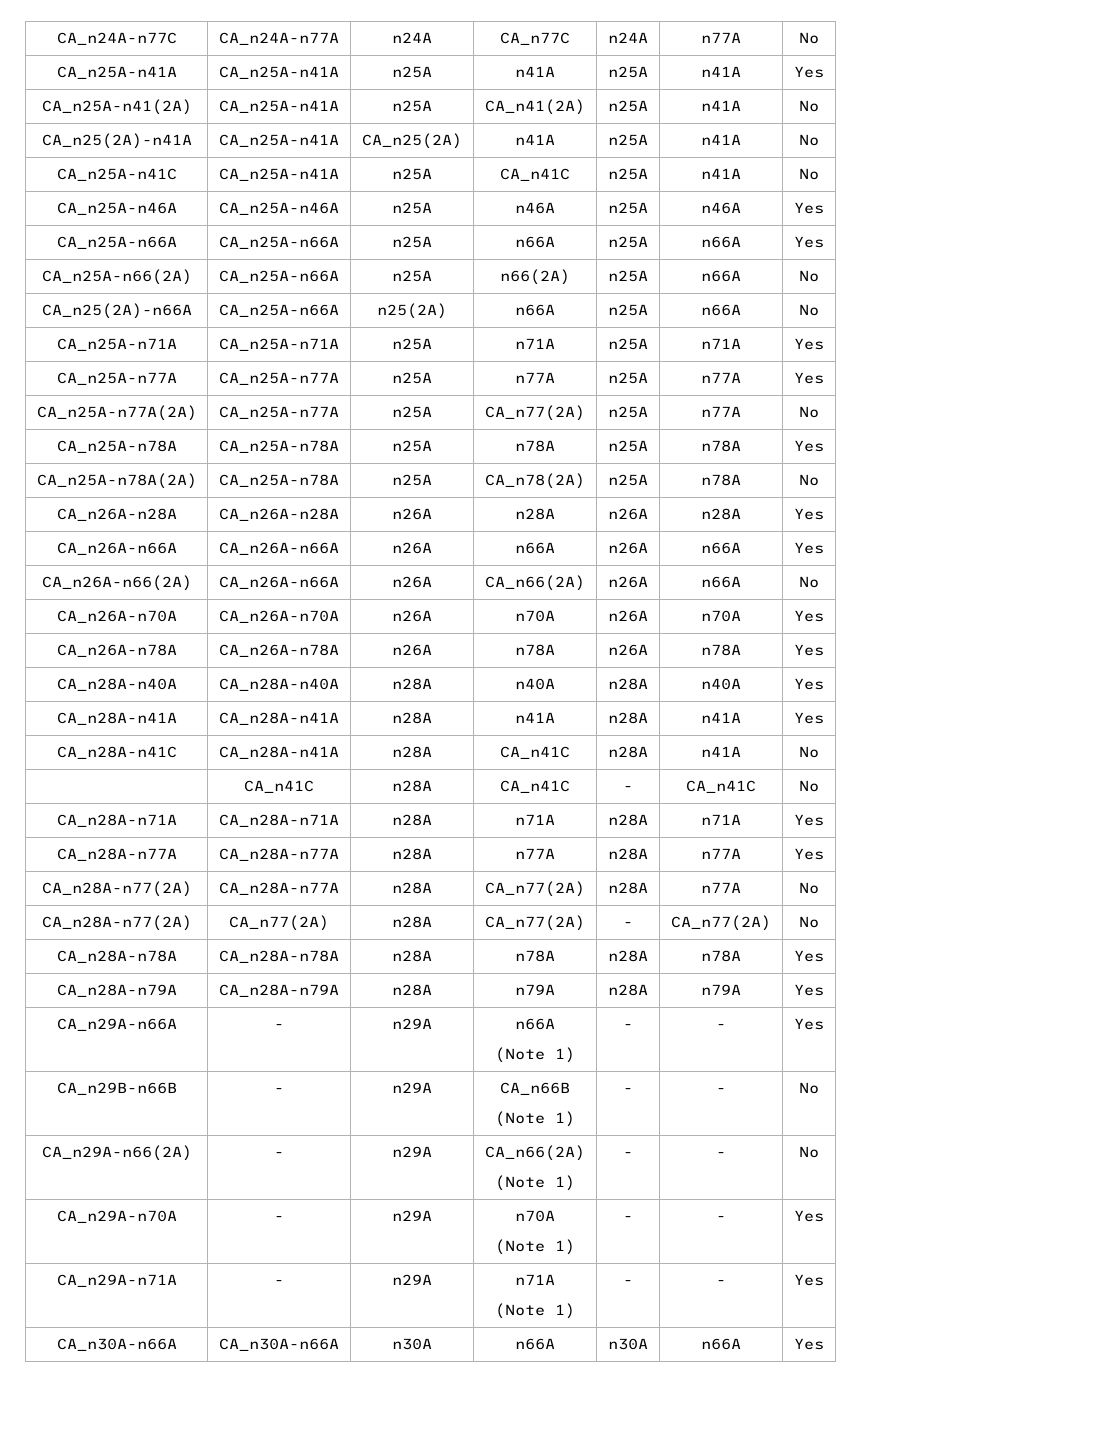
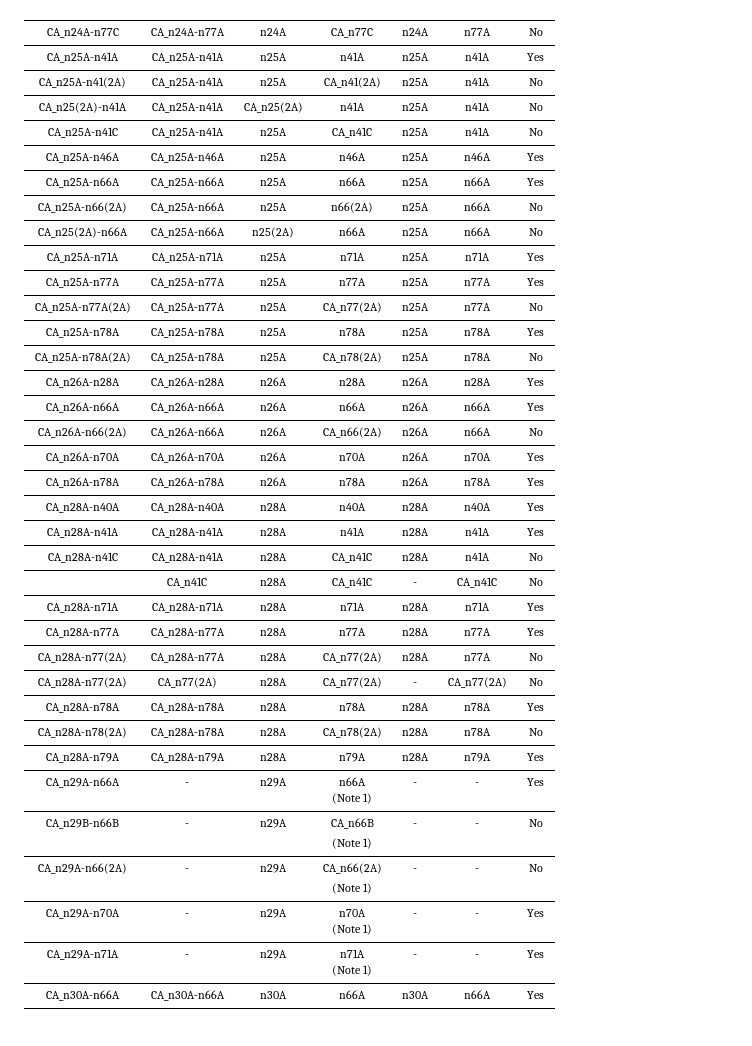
+ CA_n28A-n78(2A) | CA_n28A-n78A | n28A | CA_n78(2A) | n28A | n78A | No

